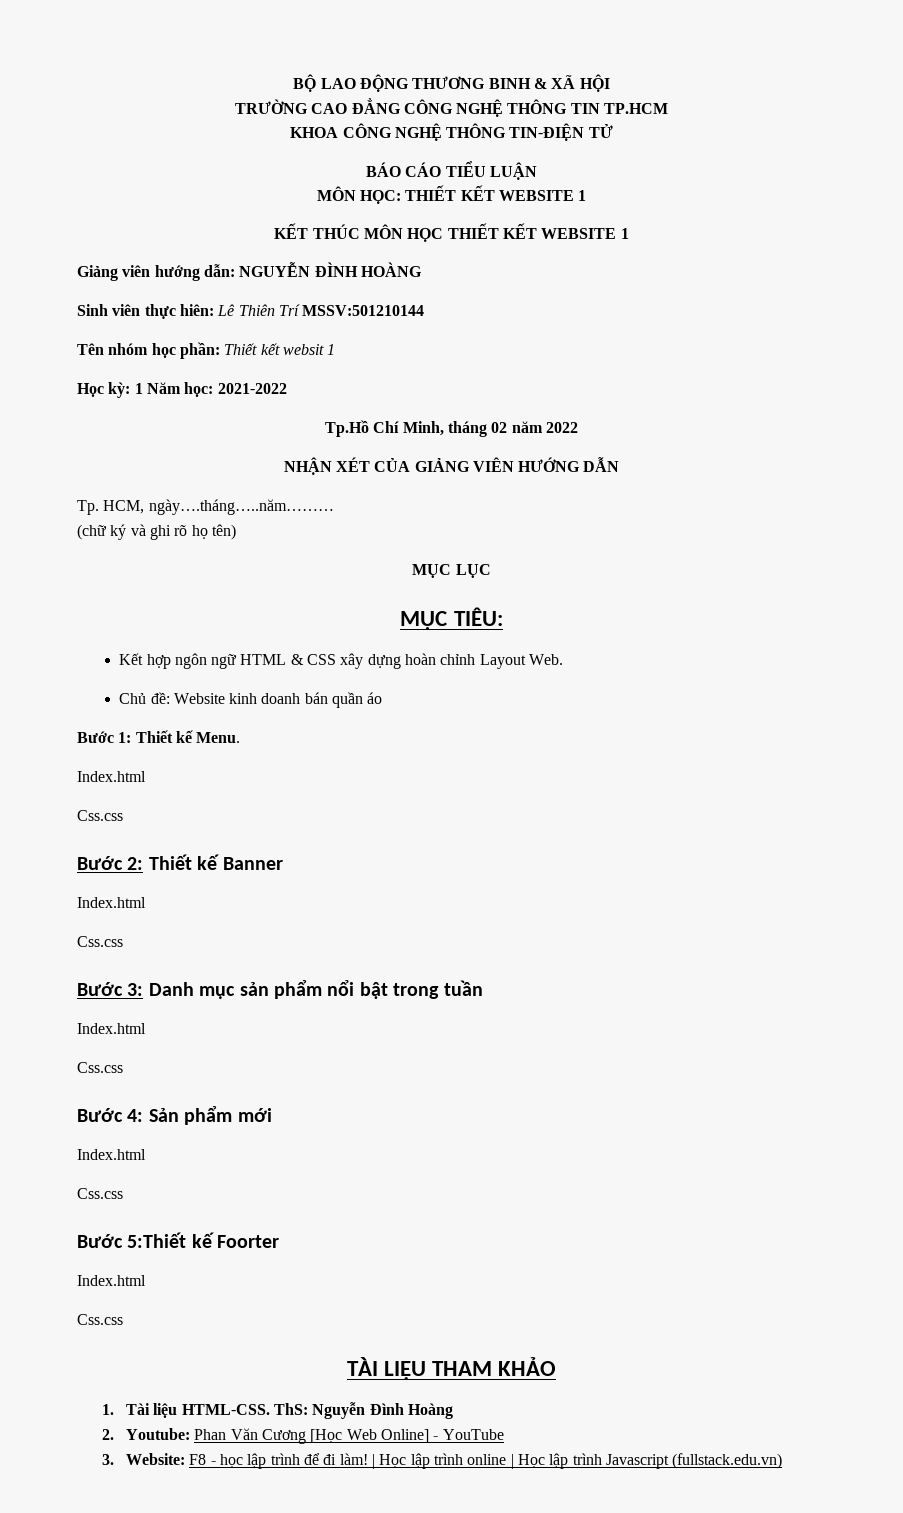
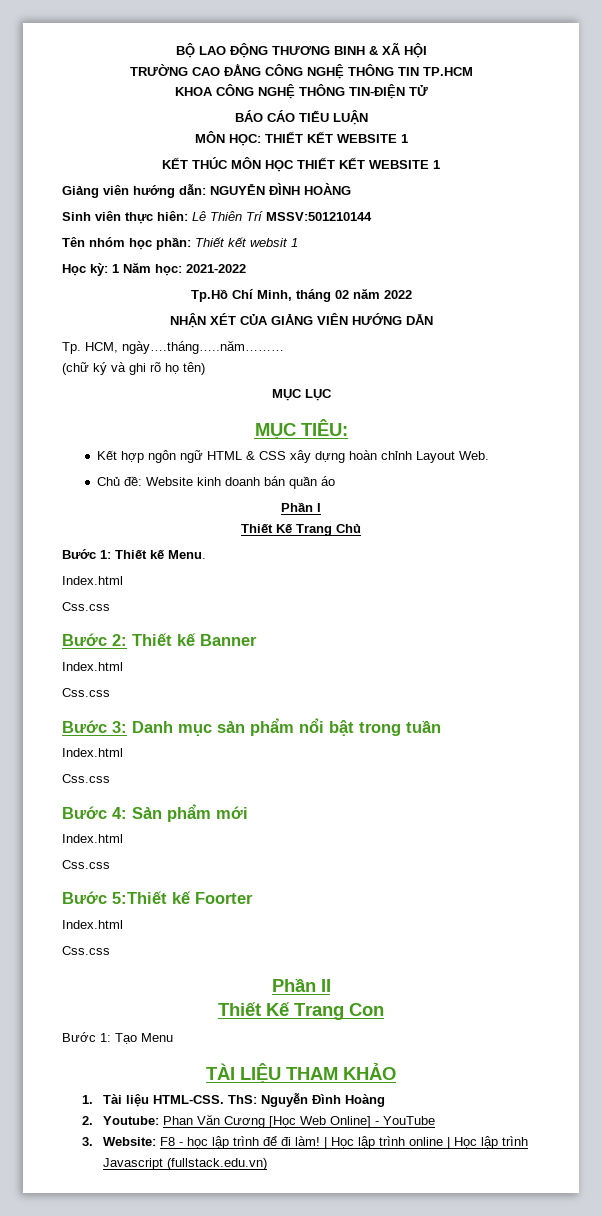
+ Phần I
+ Thiết Kế Trang Chủ
+ Phần II
+ Thiết Kế Trang Con
+ Bước 1: Tạo Menu

